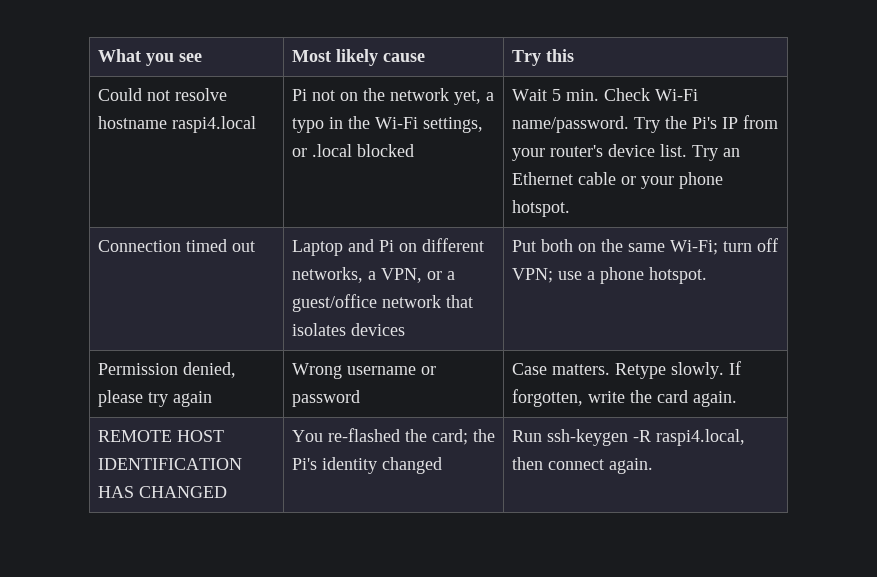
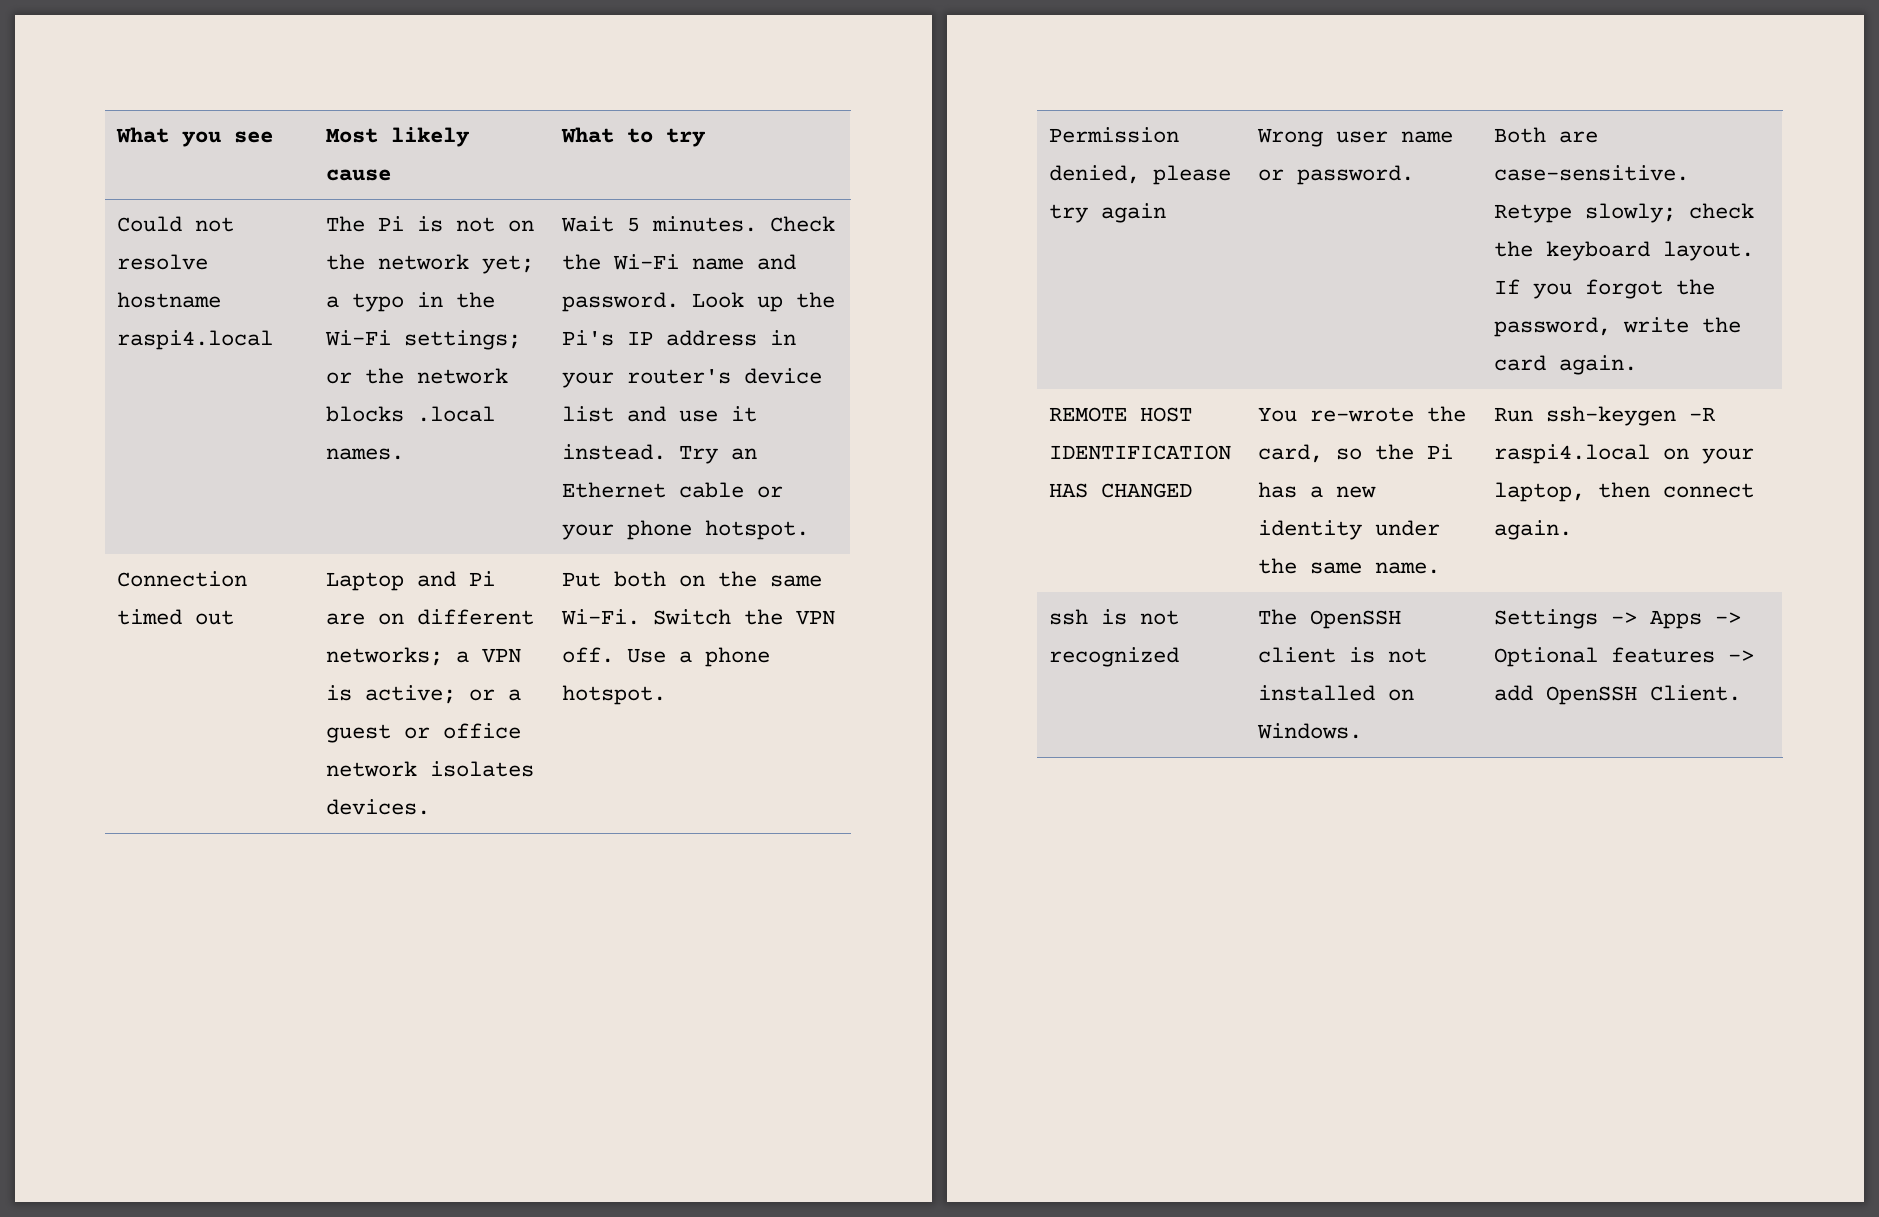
- What you see | Most likely cause | Try this
+ What you see | Most likely cause | What to try
- Pi not on the network yet, a typo in the Wi-Fi settings, or .local blocked | Wait 5 min. Check Wi-Fi name/password. Try the Pi's IP from your router's device list.
+ The Pi is not on the network yet; a typo in the Wi-Fi settings; or the network blocks .local names. | Wait 5 minutes. Check the Wi-Fi name and password. Look up the Pi's IP address in your router's device list and use it instead.
- Connection timed out | Laptop and Pi on different networks, a VPN, or a guest/office network that isolates devices | Put both on the same Wi-Fi; turn off VPN; use a phone hotspot.
+ Connection timed out | Laptop and Pi are on different networks; a VPN is active; or a guest or office network isolates devices. | Put both on the same Wi-Fi. Switch the VPN off. Use a phone hotspot.
- Permission denied, please try again | Wrong username or password | Case matters. Retype slowly. If forgotten, write the card again.
+ Permission denied, please try again | Wrong user name or password. | Both are case-sensitive. Retype slowly; check the keyboard layout. If you forgot the password, write the card again.
- REMOTE HOST IDENTIFICATION HAS CHANGED | You re-flashed the card; the Pi's identity changed | Run ssh-keygen -R raspi4.local, then connect again.
+ REMOTE HOST IDENTIFICATION HAS CHANGED | You re-wrote the card, so the Pi has a new identity under the same name. | Run ssh-keygen -R raspi4.local on your laptop, then connect again.
+ ssh is not recognized | The OpenSSH client is not installed on Windows. | Settings -> Apps -> Optional features -> add OpenSSH Client.

